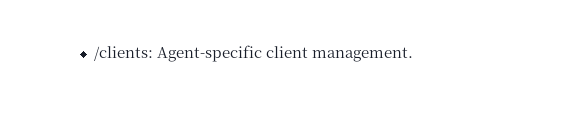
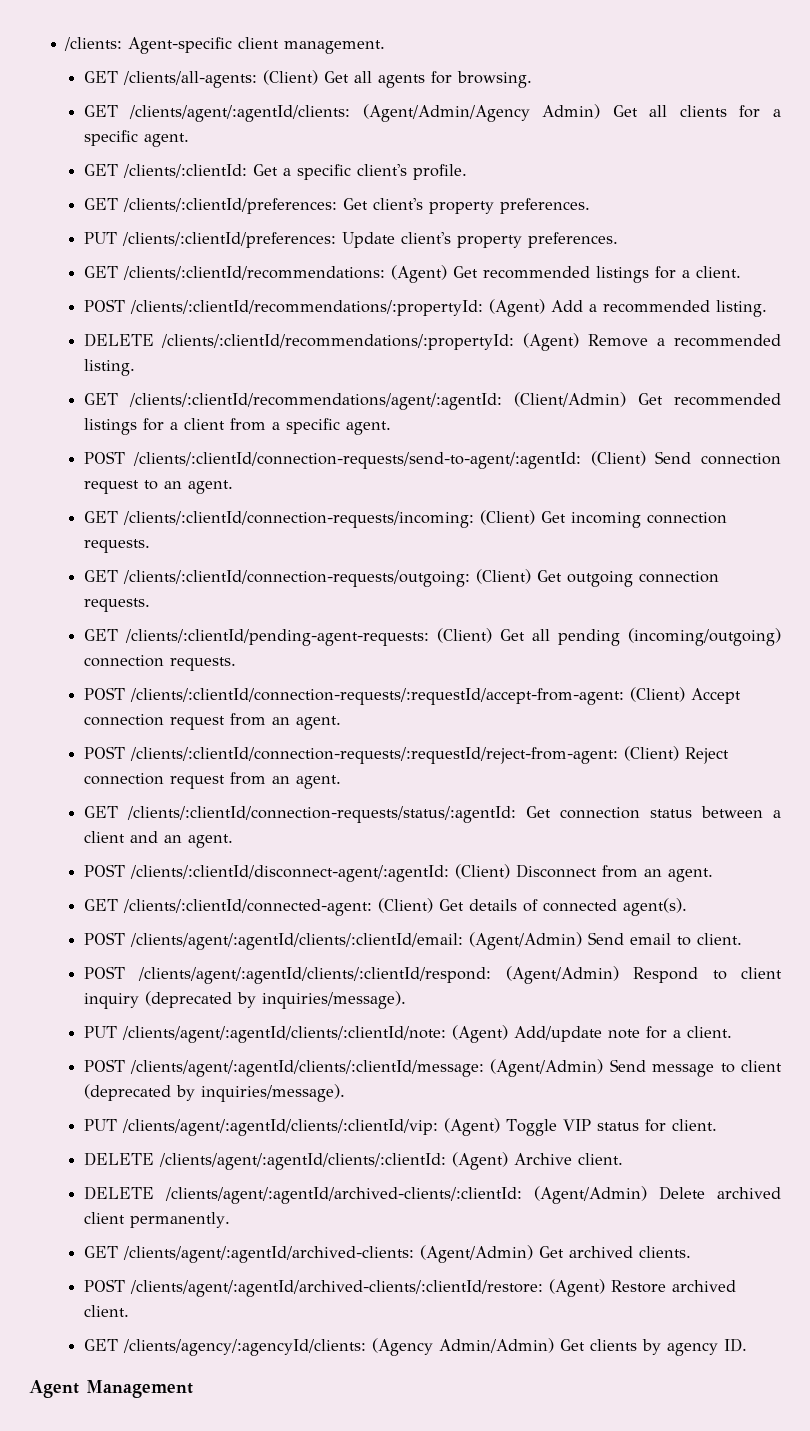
+ GET /clients/all-agents: (Client) Get all agents for browsing.
+ GET /clients/agent/:agentId/clients: (Agent/Admin/Agency Admin) Get all clients for a specific agent.
+ GET /clients/:clientId: Get a specific client's profile.
+ GET /clients/:clientId/preferences: Get client's property preferences.
+ PUT /clients/:clientId/preferences: Update client's property preferences.
+ GET /clients/:clientId/recommendations: (Agent) Get recommended listings for a client.
+ POST /clients/:clientId/recommendations/:propertyId: (Agent) Add a recommended listing.
+ DELETE /clients/:clientId/recommendations/:propertyId: (Agent) Remove a recommended listing.
+ GET /clients/:clientId/recommendations/agent/:agentId: (Client/Admin) Get recommended listings for a client from a specific agent.
+ POST /clients/:clientId/connection-requests/send-to-agent/:agentId: (Client) Send connection request to an agent.
+ GET /clients/:clientId/connection-requests/incoming: (Client) Get incoming connection requests.
+ GET /clients/:clientId/connection-requests/outgoing: (Client) Get outgoing connection requests.
+ GET /clients/:clientId/pending-agent-requests: (Client) Get all pending (incoming/outgoing) connection requests.
+ POST /clients/:clientId/connection-requests/:requestId/accept-from-agent: (Client) Accept connection request from an agent.
+ POST /clients/:clientId/connection-requests/:requestId/reject-from-agent: (Client) Reject connection request from an agent.
+ GET /clients/:clientId/connection-requests/status/:agentId: Get connection status between a client and an agent.
+ POST /clients/:clientId/disconnect-agent/:agentId: (Client) Disconnect from an agent.
+ GET /clients/:clientId/connected-agent: (Client) Get details of connected agent(s).
+ POST /clients/agent/:agentId/clients/:clientId/email: (Agent/Admin) Send email to client.
+ POST /clients/agent/:agentId/clients/:clientId/respond: (Agent/Admin) Respond to client inquiry (deprecated by inquiries/message).
+ PUT /clients/agent/:agentId/clients/:clientId/note: (Agent) Add/update note for a client.
+ POST /clients/agent/:agentId/clients/:clientId/message: (Agent/Admin) Send message to client (deprecated by inquiries/message).
+ PUT /clients/agent/:agentId/clients/:clientId/vip: (Agent) Toggle VIP status for client.
+ DELETE /clients/agent/:agentId/clients/:clientId: (Agent) Archive client.
+ DELETE /clients/agent/:agentId/archived-clients/:clientId: (Agent/Admin) Delete archived client permanently.
+ GET /clients/agent/:agentId/archived-clients: (Agent/Admin) Get archived clients.
+ POST /clients/agent/:agentId/archived-clients/:clientId/restore: (Agent) Restore archived client.
+ GET /clients/agency/:agencyId/clients: (Agency Admin/Admin) Get clients by agency ID.
+ Agent Management

